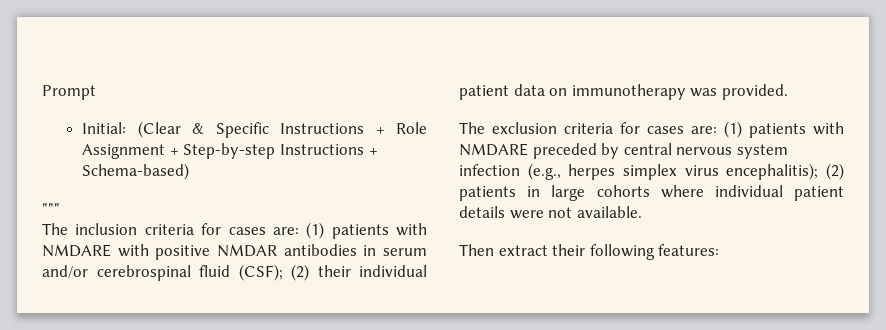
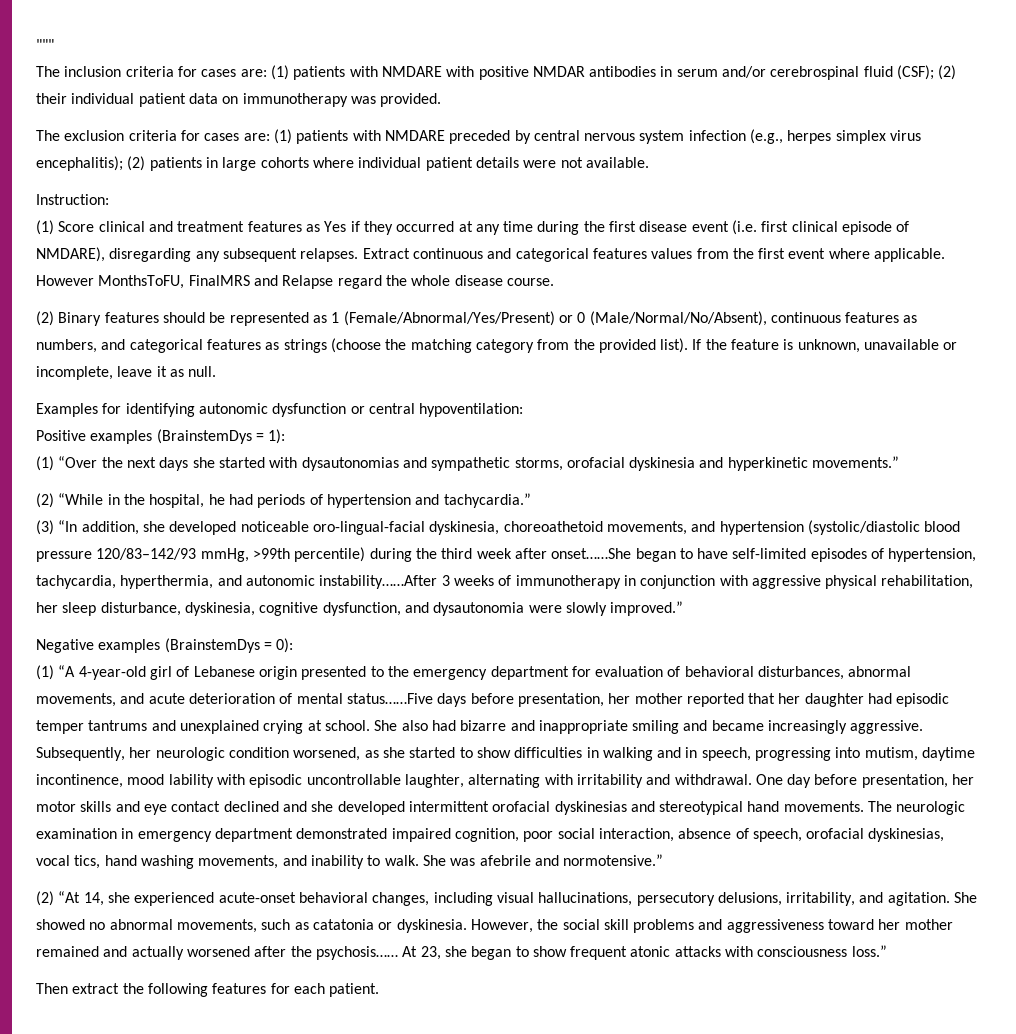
- Prompt
- Initial: (Clear & Specific Instructions + Role Assignment + Step-by-step Instructions + Schema-based)
- Then extract their following features:
+ Instruction:
+ (1) Score clinical and treatment features as Yes if they occurred at any time during the first disease event (i.e. first clinical episode of NMDARE), disregarding any subsequent relapses. Extract continuous and categorical features values from the first event where applicable. However MonthsToFU, FinalMRS and Relapse regard the whole disease course.
+ (2) Binary features should be represented as 1 (Female/Abnormal/Yes/Present) or 0 (Male/Normal/No/Absent), continuous features as numbers, and categorical features as strings (choose the matching category from the provided list). If the feature is unknown, unavailable or incomplete, leave it as null.
+ Examples for identifying autonomic dysfunction or central hypoventilation:
+ Positive examples (BrainstemDys = 1):
+ (1) “Over the next days she started with dysautonomias and sympathetic storms, orofacial dyskinesia and hyperkinetic movements.”
+ (2) “While in the hospital, he had periods of hypertension and tachycardia.”
+ (3) “In addition, she developed noticeable oro-lingual-facial dyskinesia, choreoathetoid movements, and hypertension (systolic/diastolic blood pressure 120/83–142/93 mmHg, >99th percentile) during the third week after onset……She began to have self-limited episodes of hypertension, tachycardia, hyperthermia, and autonomic instability……After 3 weeks of immunotherapy in conjunction with aggressive physical rehabilitation, her sleep disturbance, dyskinesia, cognitive dysfunction, and dysautonomia were slowly improved.”
+ Negative examples (BrainstemDys = 0):
+ (1) “A 4-year-old girl of Lebanese origin presented to the emergency department for evaluation of behavioral disturbances, abnormal movements, and acute deterioration of mental status……Five days before presentation, her mother reported that her daughter had episodic temper tantrums and unexplained crying at school. She also had bizarre and inappropriate smiling and became increasingly aggressive. Subsequently, her neurologic condition worsened, as she started to show difficulties in walking and in speech, progressing into mutism, daytime incontinence, mood lability with episodic uncontrollable laughter, alternating with irritability and withdrawal. One day before presentation, her motor skills and eye contact declined and she developed intermittent orofacial dyskinesias and stereotypical hand movements. The neurologic examination in emergency department demonstrated impaired cognition, poor social interaction, absence of speech, orofacial dyskinesias, vocal tics, hand washing movements, and inability to walk. She was afebrile and normotensive.”
+ (2) “At 14, she experienced acute-onset behavioral changes, including visual hallucinations, persecutory delusions, irritability, and agitation. She showed no abnormal movements, such as catatonia or dyskinesia. However, the social skill problems and aggressiveness toward her mother remained and actually worsened after the psychosis…… At 23, she began to show frequent atonic attacks with consciousness loss.”
+ Then extract the following features for each patient.

